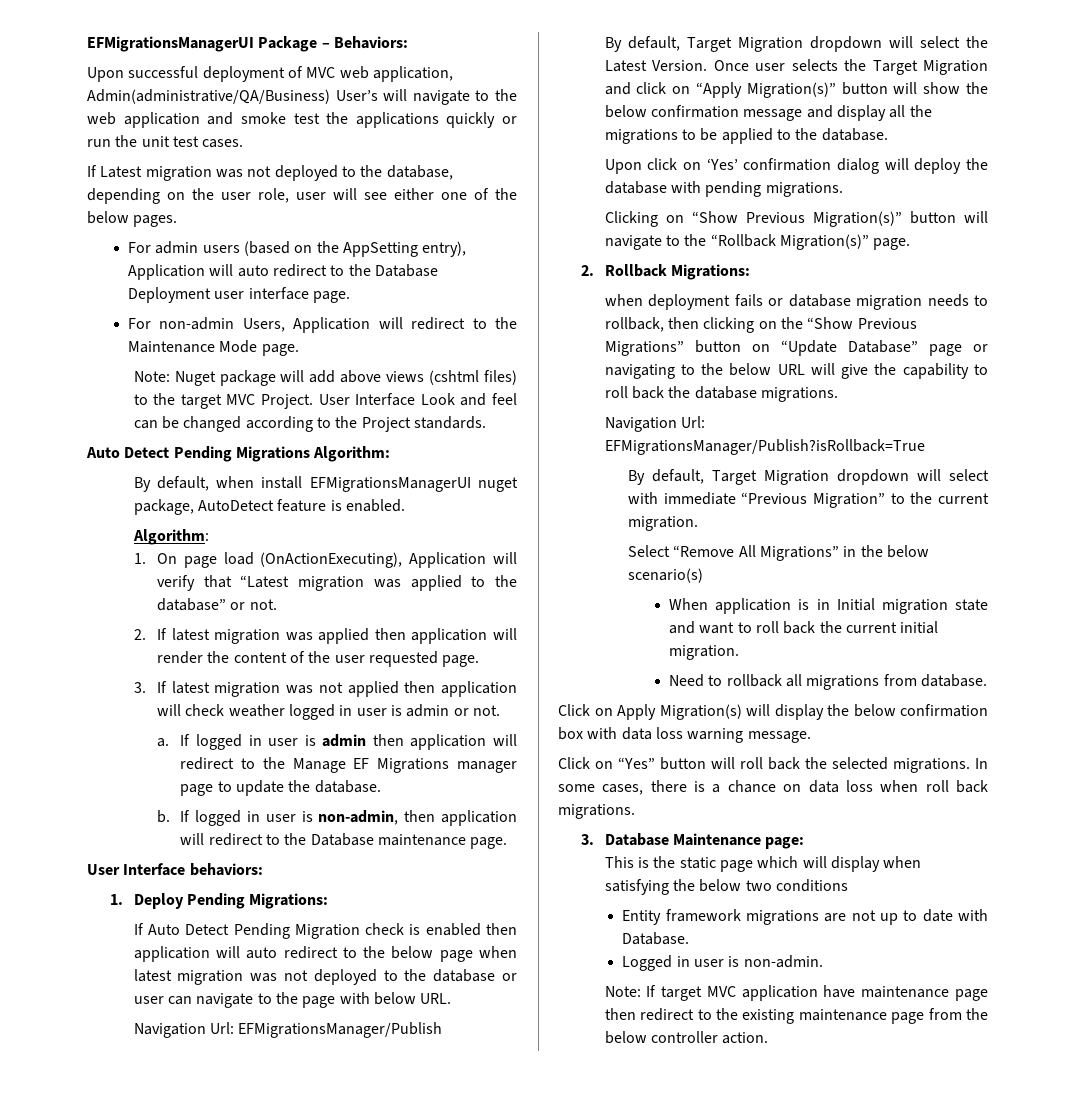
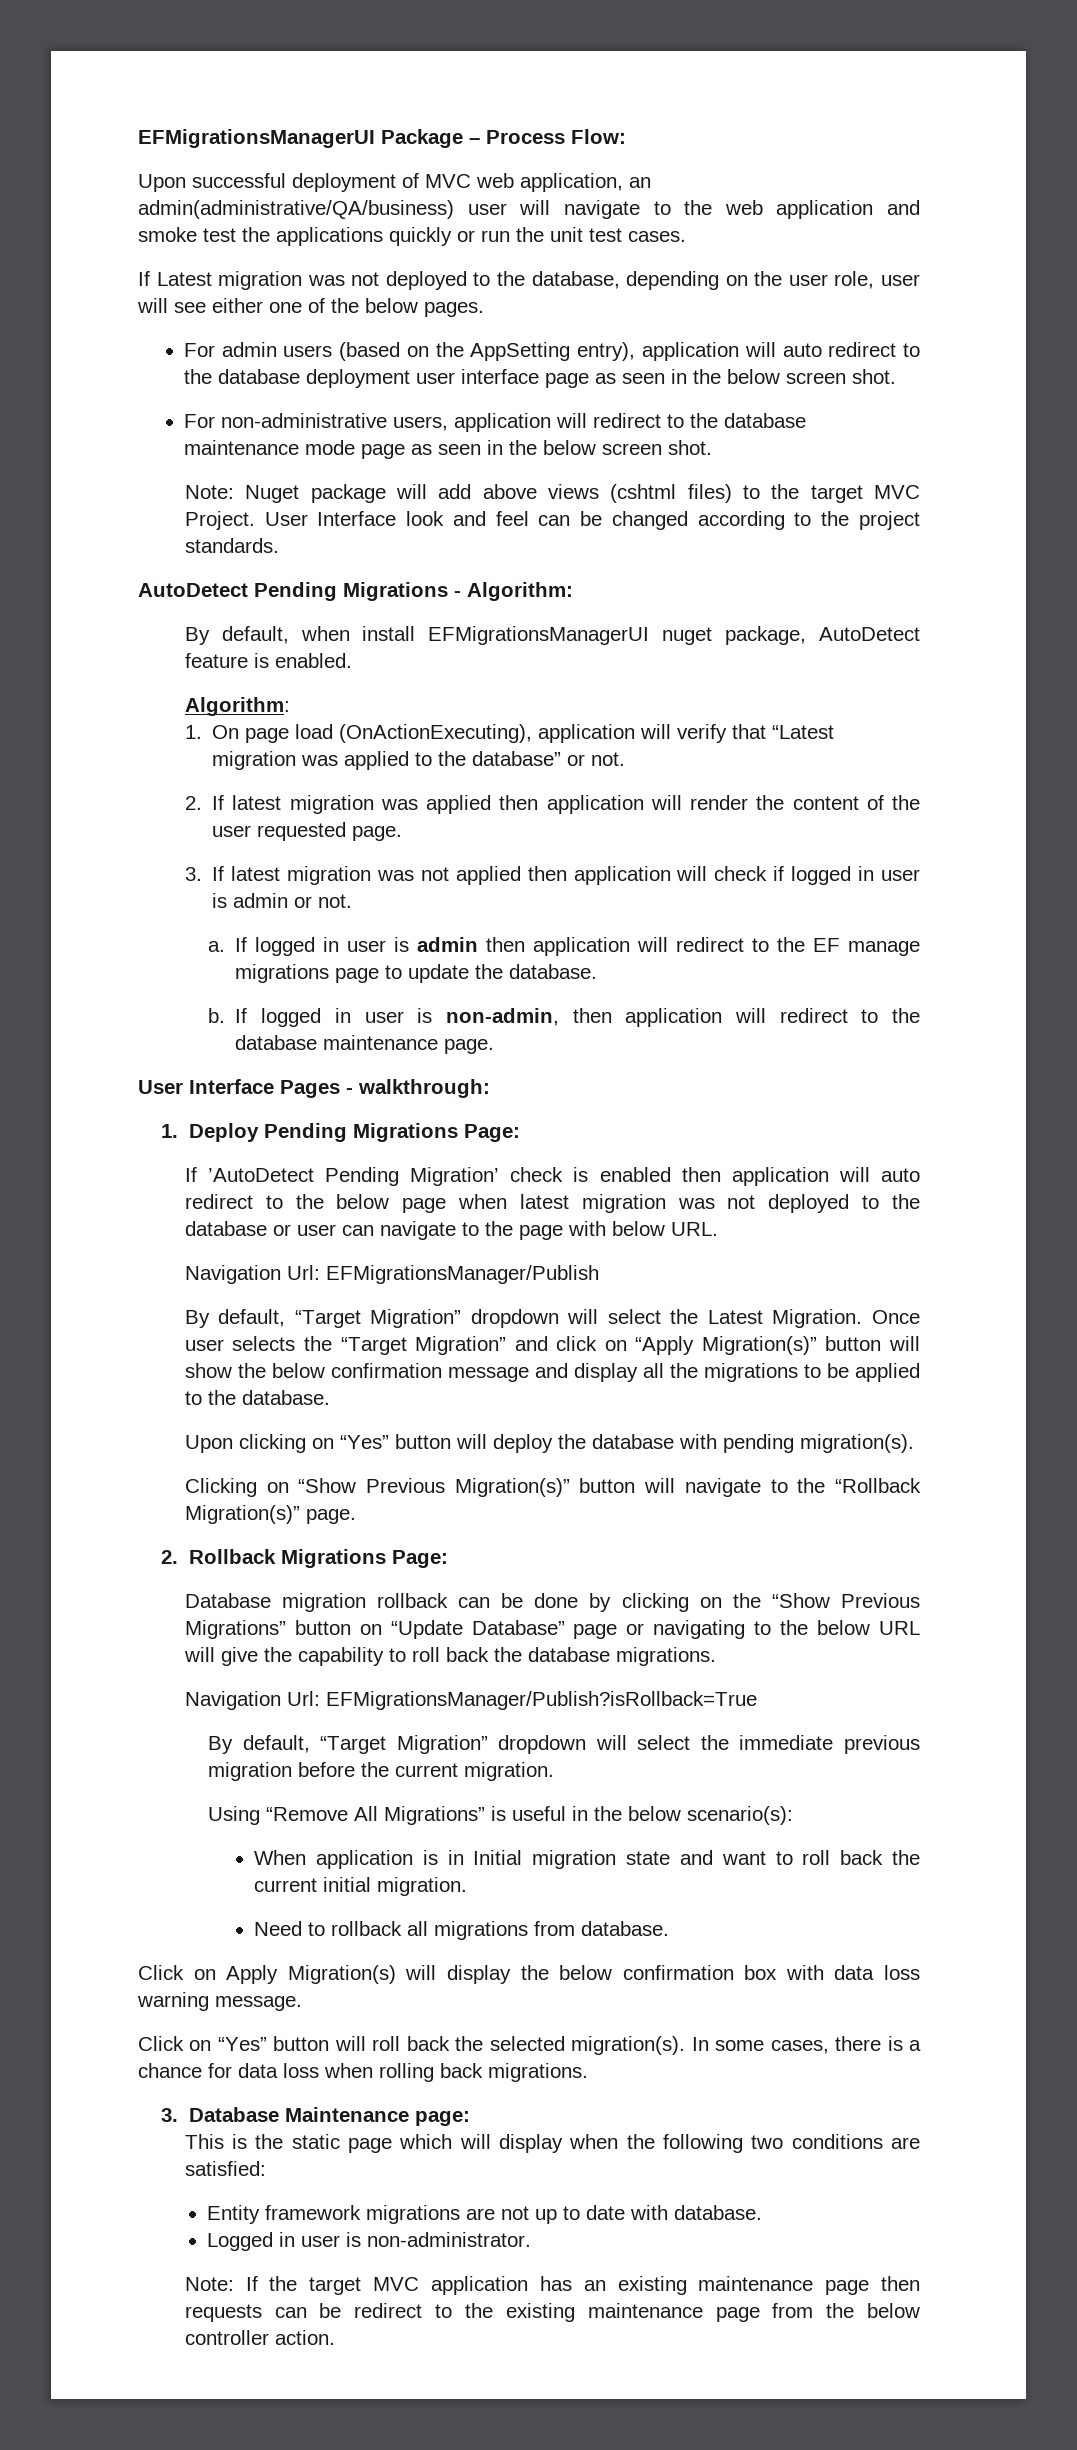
- EFMigrationsManagerUI Package – Behaviors:
+ EFMigrationsManagerUI Package – Process Flow:
- Upon successful deployment of MVC web application, Admin(administrative/QA/Business) User’s will navigate to the web application and smoke test the applications quickly or run the unit test cases.
+ Upon successful deployment of MVC web application, an admin(administrative/QA/business) user will navigate to the web application and smoke test the applications quickly or run the unit test cases.
- For admin users (based on the AppSetting entry), Application will auto redirect to the Database Deployment user interface page.
- For non-admin Users, Application will redirect to the Maintenance Mode page.
+ For admin users (based on the AppSetting entry), application will auto redirect to the database deployment user interface page as seen in the below screen shot.
+ For non-administrative users, application will redirect to the database maintenance mode page as seen in the below screen shot.
- User Interface Look and feel can be changed according to the Project standards.
+ User Interface look and feel can be changed according to the project standards.
- Auto Detect Pending Migrations Algorithm:
+ AutoDetect Pending Migrations - Algorithm:
- 1. On page load (OnActionExecuting), Application will verify that “Latest migration was applied to the database” or not.
+ 1. On page load (OnActionExecuting), application will verify that “Latest migration was applied to the database” or not.
- 3. If latest migration was not applied then application will check weather logged in user is admin or not.
+ 3. If latest migration was not applied then application will check if logged in user is admin or not.
- If logged in user is admin then application will redirect to the Manage EF Migrations manager page to update the database.
+ If logged in user is admin then application will redirect to the EF manage migrations page to update the database.
- If logged in user is non-admin, then application will redirect to the Database maintenance page.
+ If logged in user is non-admin, then application will redirect to the database maintenance page.
- User Interface behaviors:
+ User Interface Pages - walkthrough:
- 1. Deploy Pending Migrations:
- If Auto Detect Pending Migration check is enabled then application will auto redirect to the below page when latest migration was not deployed to the database or user can navigate to the page with below URL.
+ 1. Deploy Pending Migrations Page:
+ If ’AutoDetect Pending Migration’ check is enabled then application will auto redirect to the below page when latest migration was not deployed to the database or user can navigate to the page with below URL.
- By default, Target Migration dropdown will select the Latest Version.
+ By default, “Target Migration” dropdown will select the Latest Migration.
- Once user selects the Target Migration and click on “Apply Migration(s)” button will show the below confirmation message and display all the migrations to be applied to the database.
+ Once user selects the “Target Migration” and click on “Apply Migration(s)” button will show the below confirmation message and display all the migrations to be applied to the database.
- Upon click on ‘Yes’ confirmation dialog will deploy the database with pending migrations.
+ Upon clicking on “Yes” button will deploy the database with pending migration(s).
- 2. Rollback Migrations:
- when deployment fails or database migration needs to rollback, then clicking on the “Show Previous Migrations” button on “Update Database” page or navigating to the below URL will give the capability to roll back the database migrations.
+ 2. Rollback Migrations Page:
+ Database migration rollback can be done by clicking on the “Show Previous Migrations” button on “Update Database” page or navigating to the below URL will give the capability to roll back the database migrations.
- By default, Target Migration dropdown will select with immediate “Previous Migration” to the current migration.
+ By default, “Target Migration” dropdown will select the immediate previous migration before the current migration.
- Select “Remove All Migrations” in the below scenario(s)
+ Using “Remove All Migrations” is useful in the below scenario(s):
- Click on “Yes” button will roll back the selected migrations.
+ Click on “Yes” button will roll back the selected migration(s).
- In some cases, there is a chance on data loss when roll back migrations.
+ In some cases, there is a chance for data loss when rolling back migrations.
- This is the static page which will display when satisfying the below two conditions
+ This is the static page which will display when the following two conditions are satisfied:
- Entity framework migrations are not up to date with Database.
+ Entity framework migrations are not up to date with database.
- Logged in user is non-admin.
+ Logged in user is non-administrator.
- Note: If target MVC application have maintenance page then redirect to the existing maintenance page from the below controller action.
+ Note: If the target MVC application has an existing maintenance page then requests can be redirect to the existing maintenance page from the below controller action.

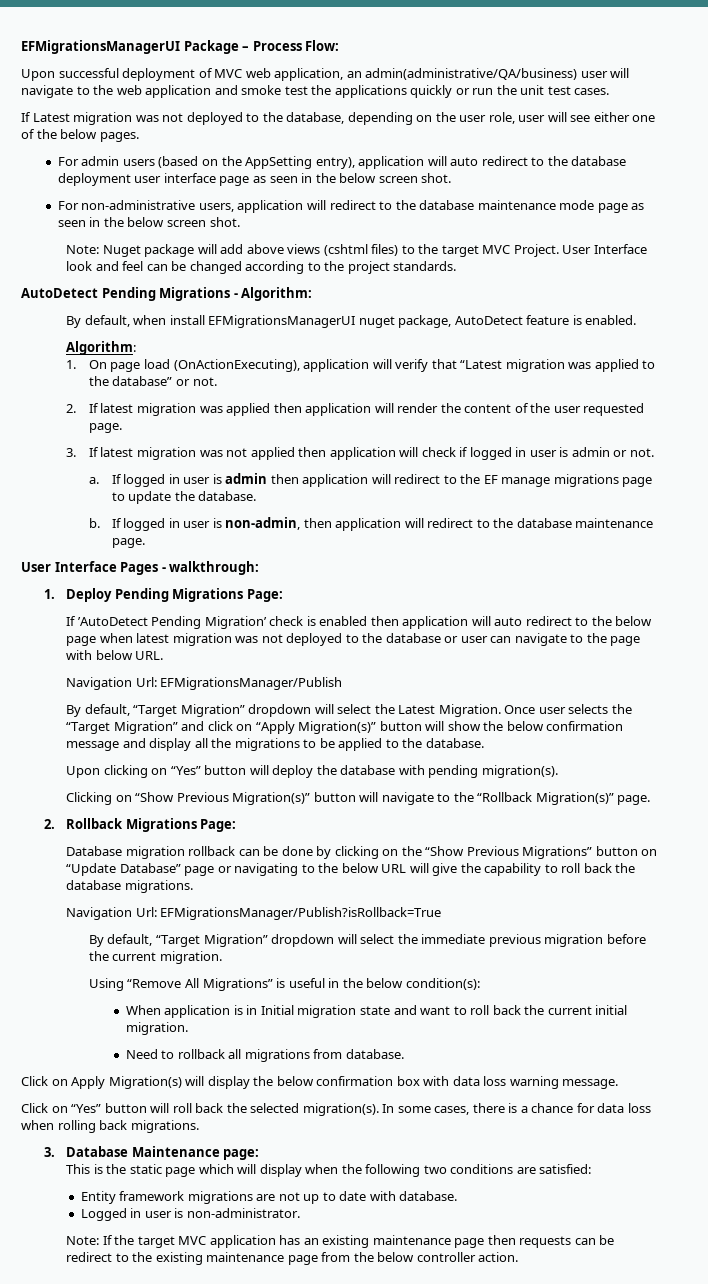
- Using “Remove All Migrations” is useful in the below scenario(s):
+ Using “Remove All Migrations” is useful in the below condition(s):

